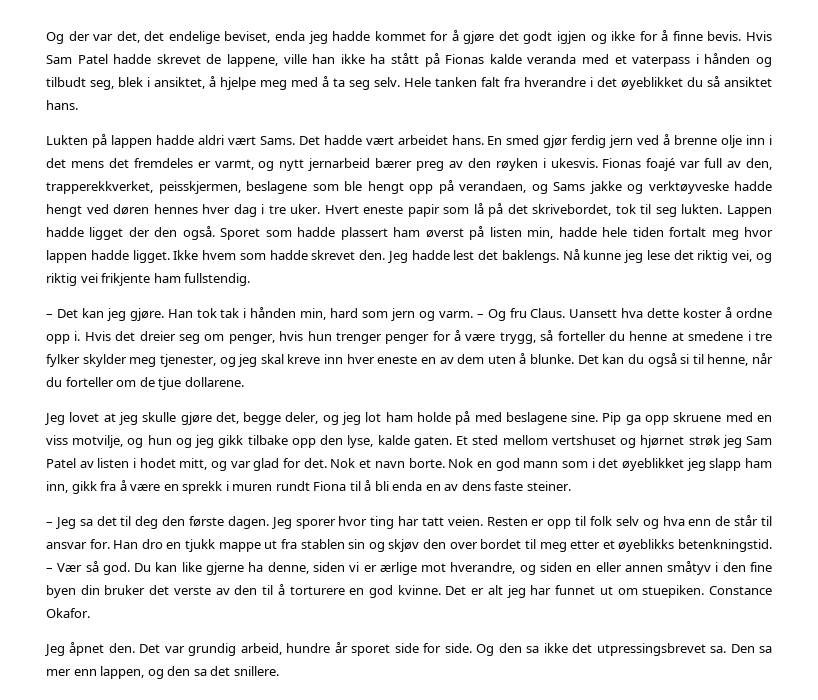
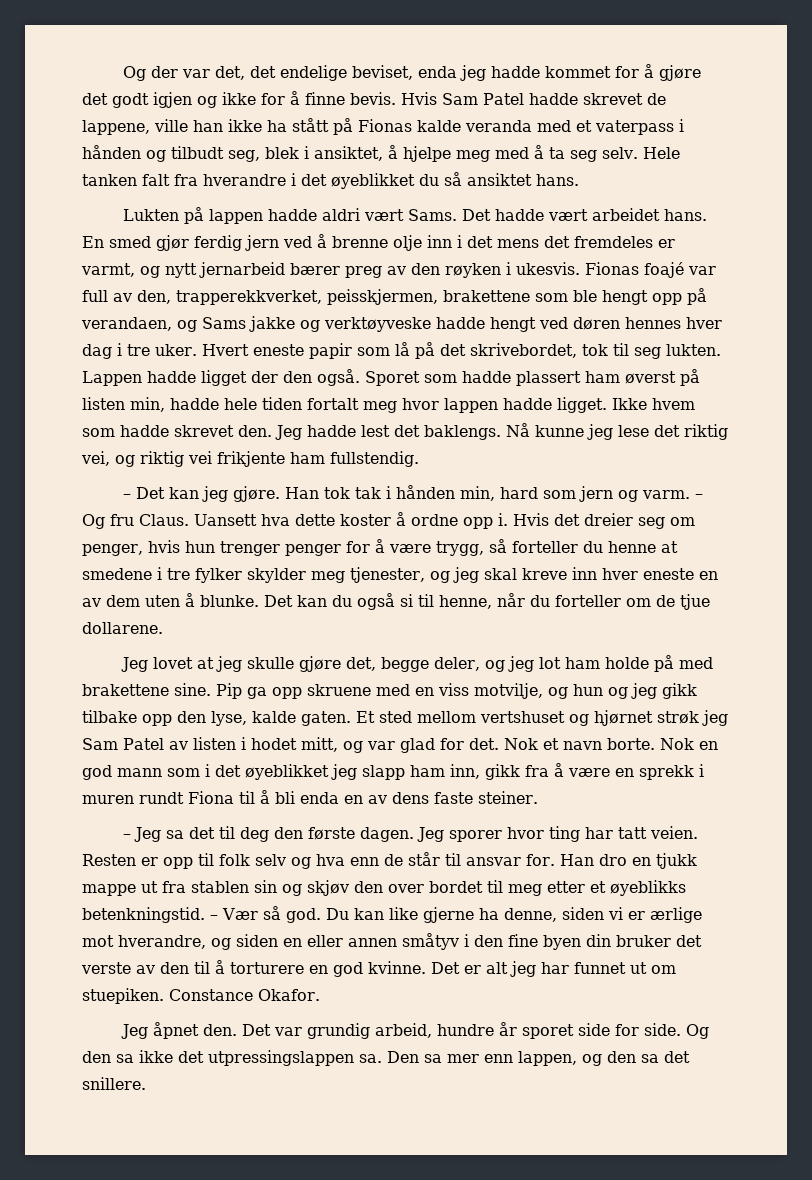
- Fionas foajé var full av den, trapperekkverket, peisskjermen, beslagene som ble hengt opp på verandaen, og Sams jakke og verktøyveske hadde hengt ved døren hennes hver dag i tre uker.
+ Fionas foajé var full av den, trapperekkverket, peisskjermen, brakettene som ble hengt opp på verandaen, og Sams jakke og verktøyveske hadde hengt ved døren hennes hver dag i tre uker.
- Jeg lovet at jeg skulle gjøre det, begge deler, og jeg lot ham holde på med beslagene sine.
+ Jeg lovet at jeg skulle gjøre det, begge deler, og jeg lot ham holde på med brakettene sine.
- Og den sa ikke det utpressingsbrevet sa.
+ Og den sa ikke det utpressingslappen sa.

